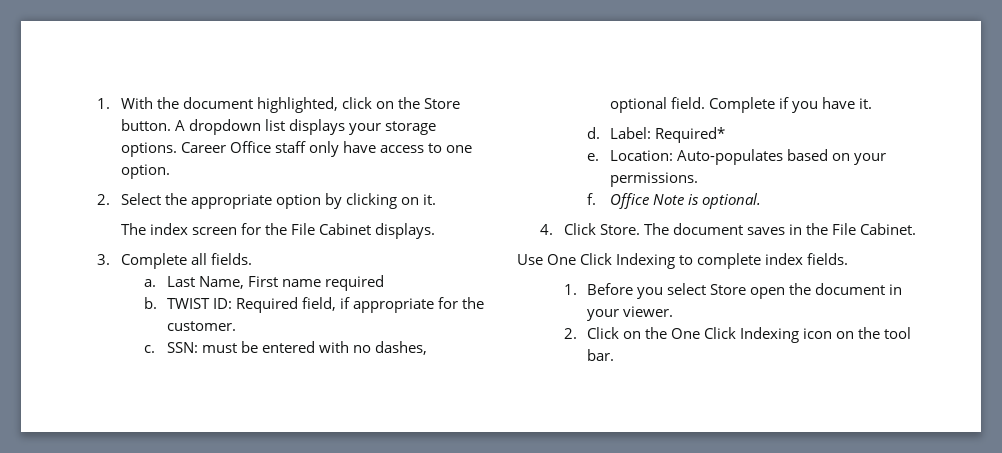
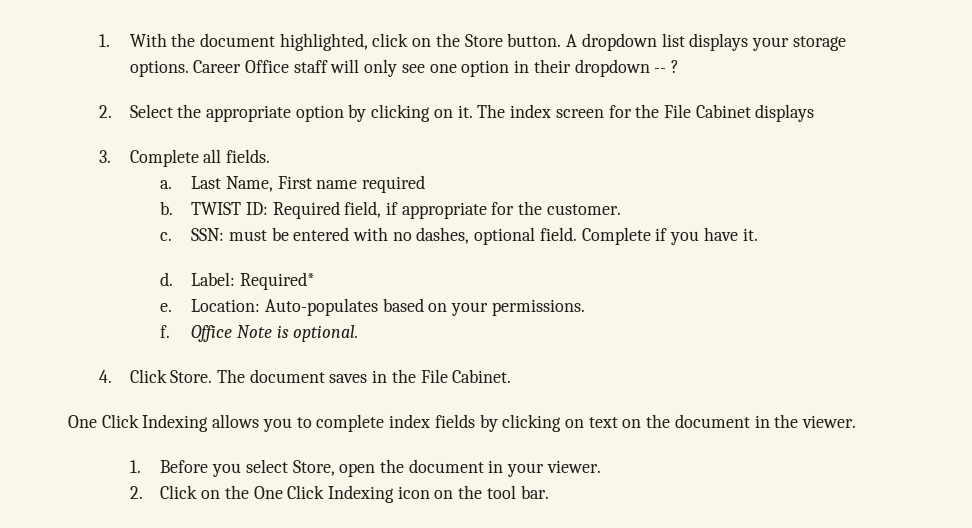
- Career Office staff only have access to one option.
+ Career Office staff will only see one option in their dropdown -- ?
- 2. Select the appropriate option by clicking on it.
- The index screen for the File Cabinet displays.
+ 2. Select the appropriate option by clicking on it. The index screen for the File Cabinet displays
- Use One Click Indexing to complete index fields.
+ One Click Indexing allows you to complete index fields by clicking on text on the document in the viewer.
- 1. Before you select Store open the document in your viewer.
+ 1. Before you select Store, open the document in your viewer.

